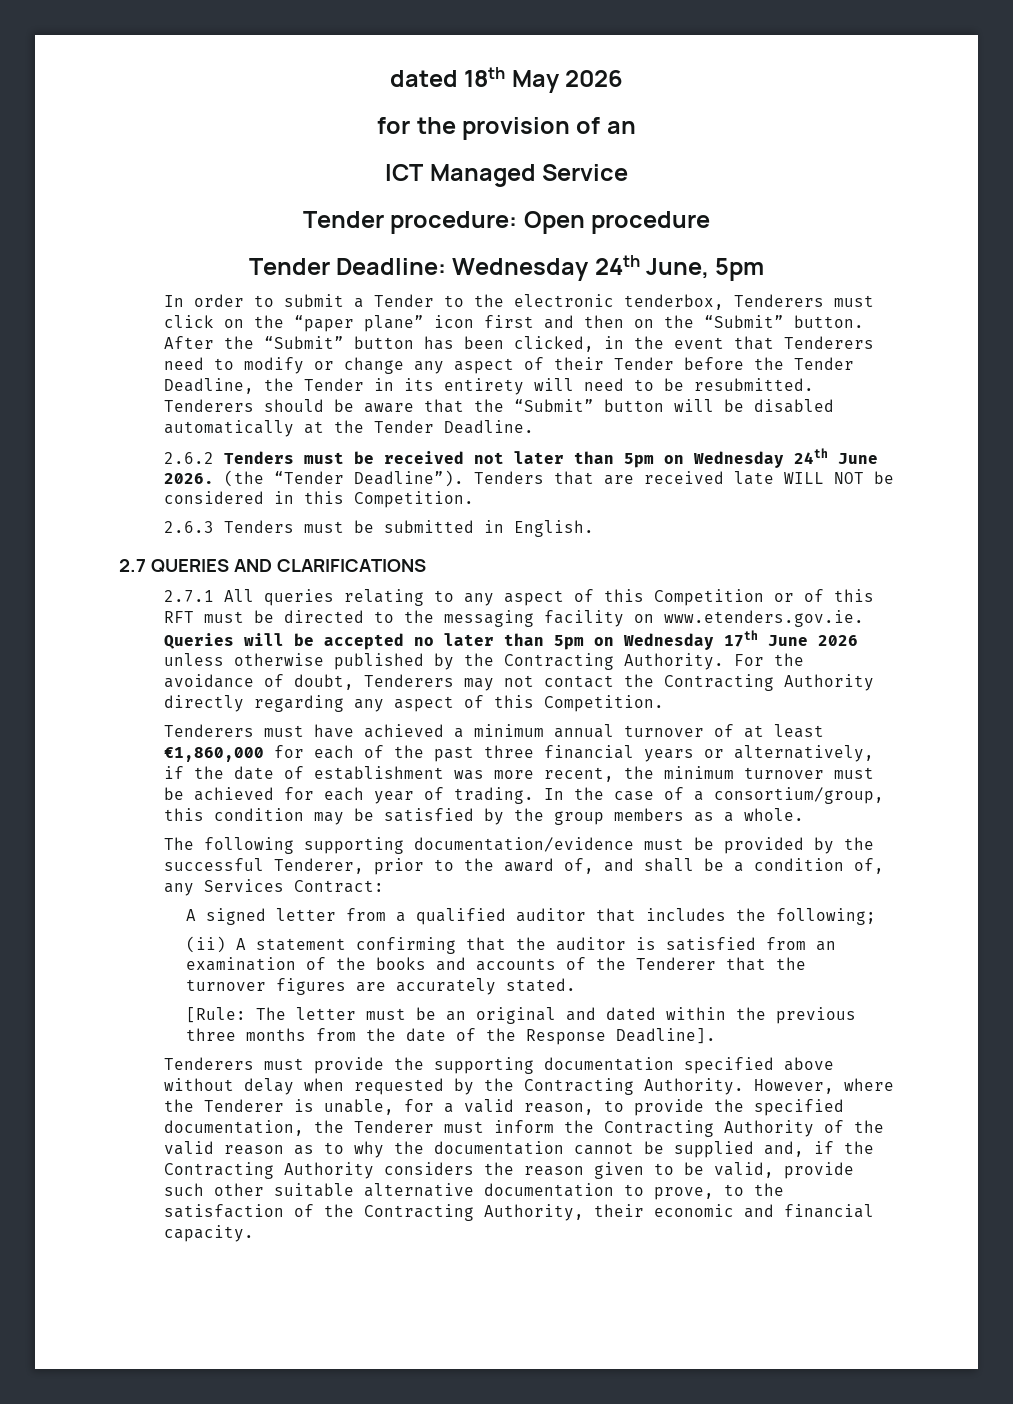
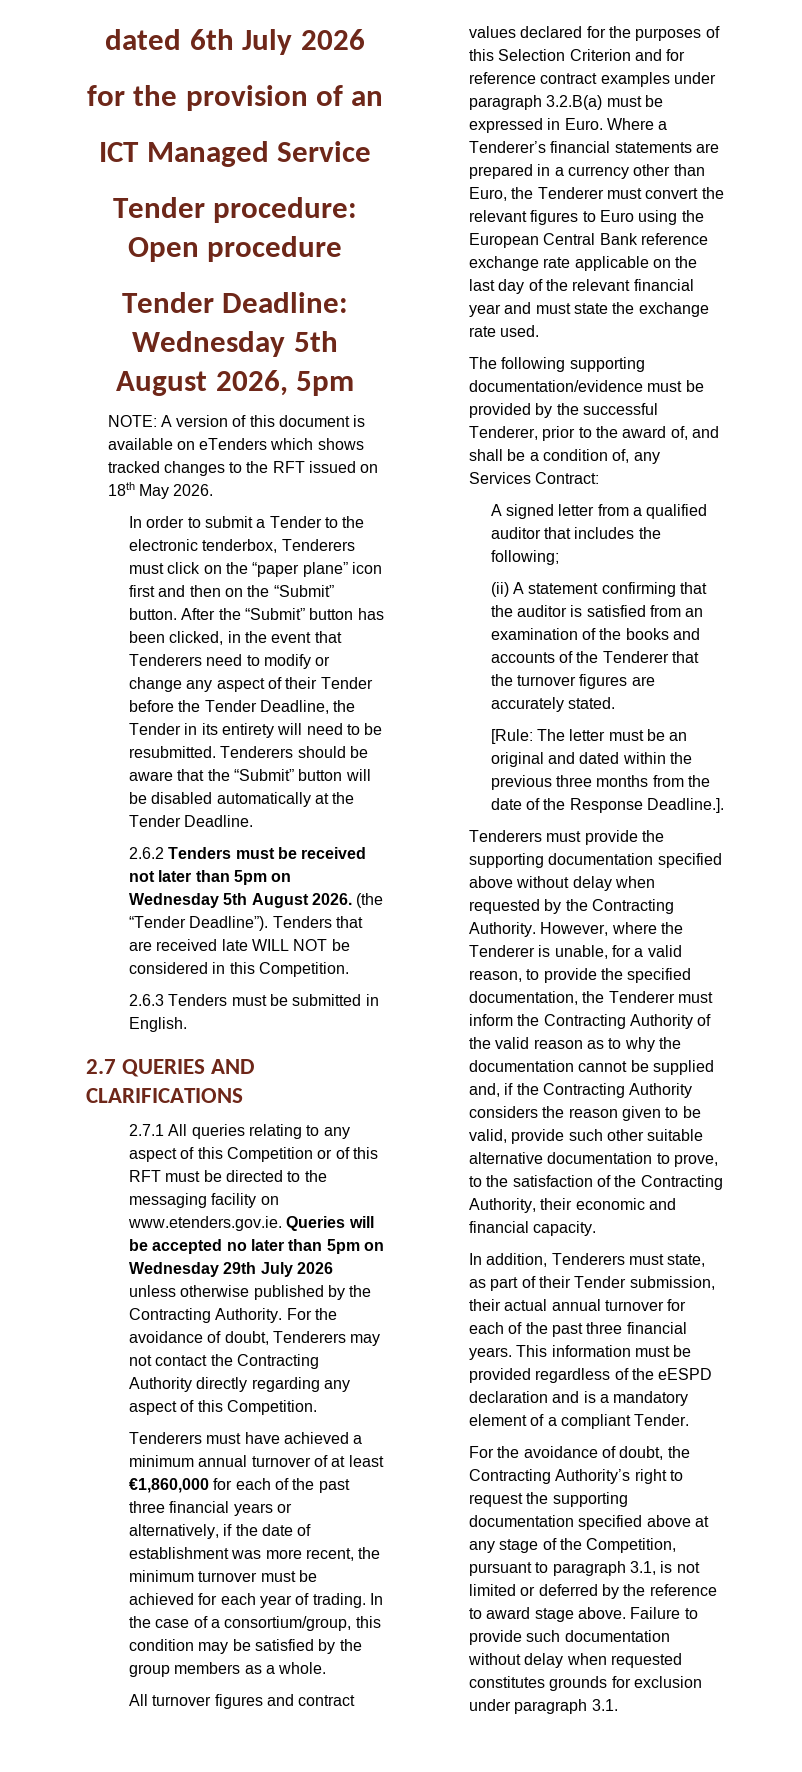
- dated 18th May 2026
+ dated 6th July 2026
- Tender Deadline: Wednesday 24th June, 5pm
+ Tender Deadline: Wednesday 5th August 2026, 5pm
+ NOTE: A version of this document is available on eTenders which shows tracked changes to the RFT issued on 18th May 2026.
- 2.6.2 Tenders must be received not later than 5pm on Wednesday 24th June 2026.
+ 2.6.2 Tenders must be received not later than 5pm on Wednesday 5th August 2026.
- 2.7.1 All queries relating to any aspect of this Competition or of this RFT must be directed to the messaging facility on www.etenders.gov.ie. Queries will be accepted no later than 5pm on Wednesday 17th June 2026 unless otherwise published by the Contracting Authority.
+ 2.7.1 All queries relating to any aspect of this Competition or of this RFT must be directed to the messaging facility on www.etenders.gov.ie. Queries will be accepted no later than 5pm on Wednesday 29th July 2026 unless otherwise published by the Contracting Authority.
+ All turnover figures and contract values declared for the purposes of this Selection Criterion and for reference contract examples under paragraph 3.2.B(a) must be expressed in Euro. Where a Tenderer’s financial statements are prepared in a currency other than Euro, the Tenderer must convert the relevant figures to Euro using the European Central Bank reference exchange rate applicable on the last day of the relevant financial year and must state the exchange rate used.
- [Rule: The letter must be an original and dated within the previous three months from the date of the Response Deadline].
+ [Rule: The letter must be an original and dated within the previous three months from the date of the Response Deadline.].
+ In addition, Tenderers must state, as part of their Tender submission, their actual annual turnover for each of the past three financial years. This information must be provided regardless of the eESPD declaration and is a mandatory element of a compliant Tender.
+ For the avoidance of doubt, the Contracting Authority’s right to request the supporting documentation specified above at any stage of the Competition, pursuant to paragraph 3.1, is not limited or deferred by the reference to award stage above. Failure to provide such documentation without delay when requested constitutes grounds for exclusion under paragraph 3.1.

